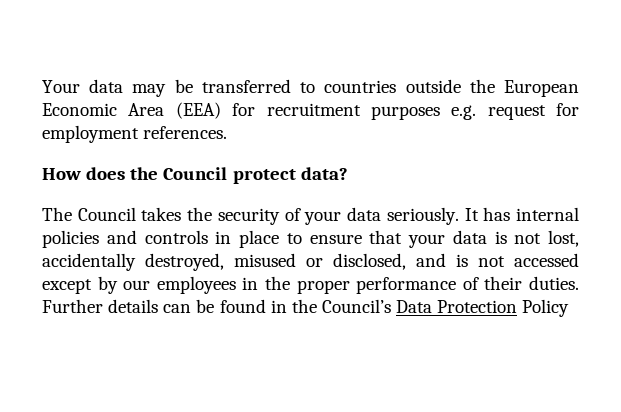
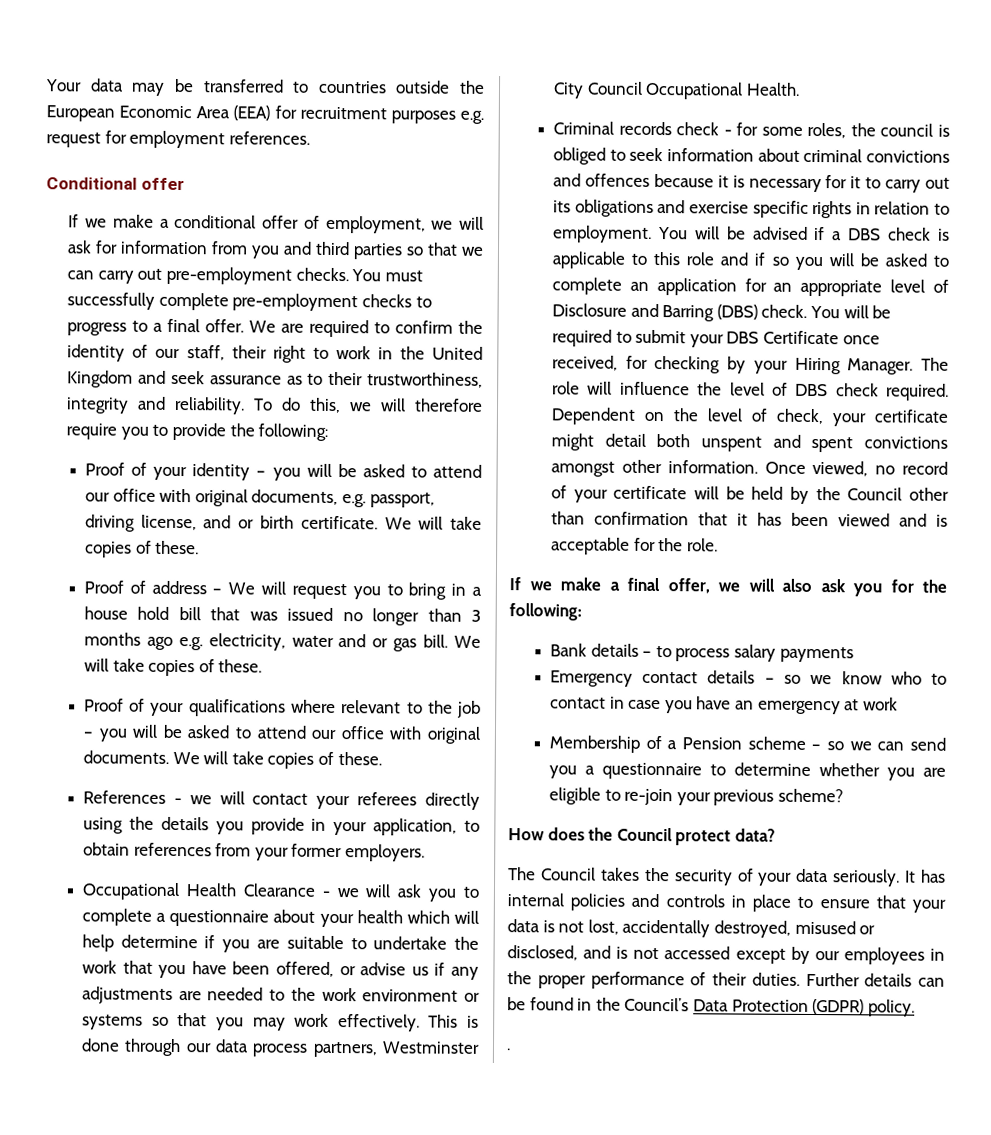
+ Conditional offer
+ If we make a conditional offer of employment, we will ask for information from you and third parties so that we can carry out pre-employment checks. You must successfully complete pre-employment checks to progress to a final offer. We are required to confirm the identity of our staff, their right to work in the United Kingdom and seek assurance as to their trustworthiness, integrity and reliability. To do this, we will therefore require you to provide the following:
+ Proof of your identity – you will be asked to attend our office with original documents, e.g. passport, driving license, and or birth certificate. We will take copies of these.
+ Proof of address – We will request you to bring in a house hold bill that was issued no longer than 3 months ago e.g. electricity, water and or gas bill. We will take copies of these.
+ Proof of your qualifications where relevant to the job – you will be asked to attend our office with original documents. We will take copies of these.
+ References - we will contact your referees directly using the details you provide in your application, to obtain references from your former employers.
+ Occupational Health Clearance - we will ask you to complete a questionnaire about your health which will help determine if you are suitable to undertake the work that you have been offered, or advise us if any adjustments are needed to the work environment or systems so that you may work effectively. This is done through our data process partners, Westminster City Council Occupational Health.
+ Criminal records check - for some roles, the council is obliged to seek information about criminal convictions and offences because it is necessary for it to carry out its obligations and exercise specific rights in relation to employment. You will be advised if a DBS check is applicable to this role and if so you will be asked to complete an application for an appropriate level of Disclosure and Barring (DBS) check. You will be required to submit your DBS Certificate once received, for checking by your Hiring Manager. The role will influence the level of DBS check required. Dependent on the level of check, your certificate might detail both unspent and spent convictions amongst other information. Once viewed, no record of your certificate will be held by the Council other than confirmation that it has been viewed and is acceptable for the role.
+ If we make a final offer, we will also ask you for the following:
+ Bank details – to process salary payments
+ Emergency contact details – so we know who to contact in case you have an emergency at work
+ Membership of a Pension scheme – so we can send you a questionnaire to determine whether you are eligible to re-join your previous scheme?
- Further details can be found in the Council’s Data Protection Policy
+ Further details can be found in the Council’s Data Protection (GDPR) policy.
+ .

